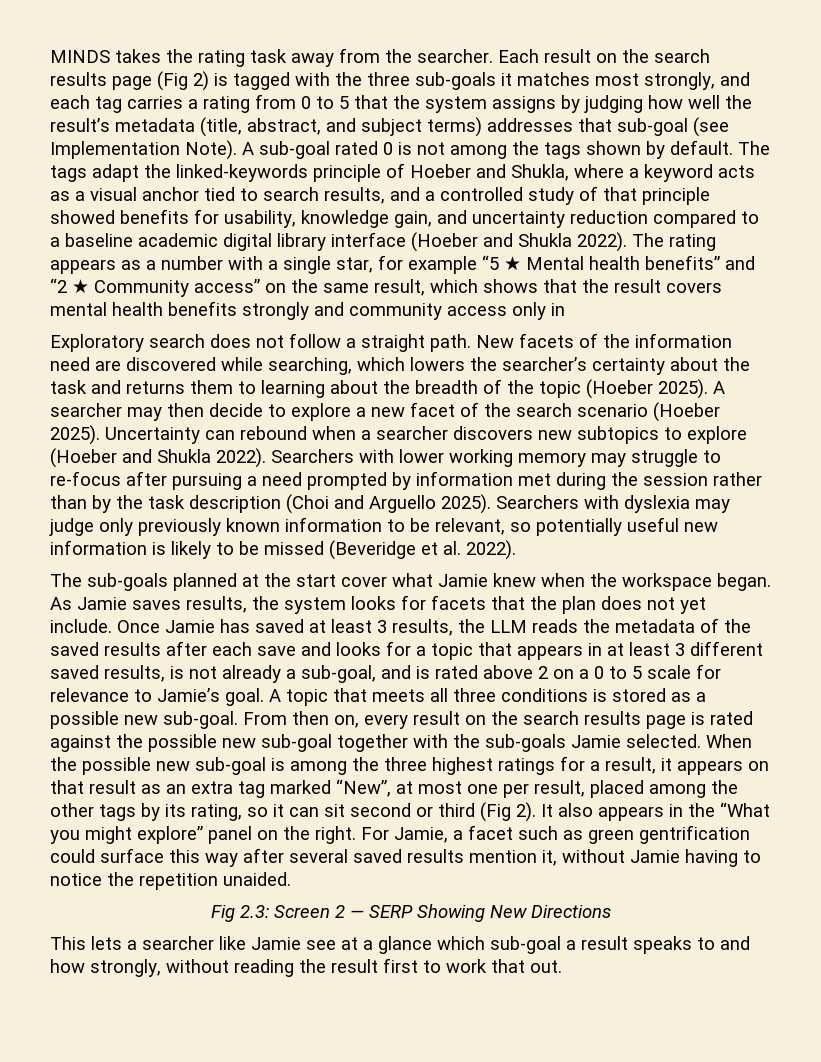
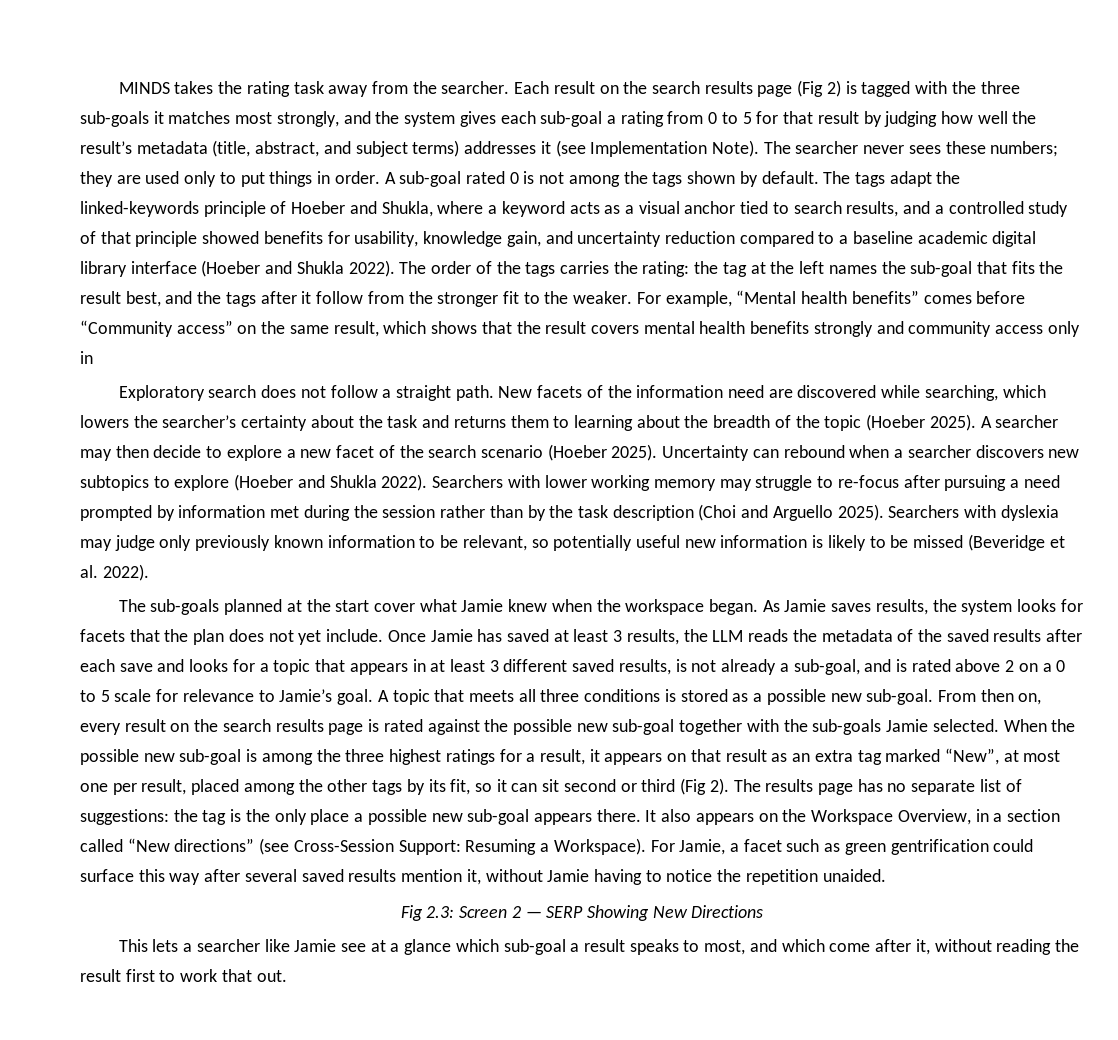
- Each result on the search results page (Fig 2) is tagged with the three sub-goals it matches most strongly, and each tag carries a rating from 0 to 5 that the system assigns by judging how well the result’s metadata (title, abstract, and subject terms) addresses that sub-goal (see Implementation Note).
+ Each result on the search results page (Fig 2) is tagged with the three sub-goals it matches most strongly, and the system gives each sub-goal a rating from 0 to 5 for that result by judging how well the result’s metadata (title, abstract, and subject terms) addresses it (see Implementation Note).
+ The searcher never sees these numbers; they are used only to put things in order.
- The rating appears as a number with a single star, for example “5 ★ Mental health benefits” and “2 ★ Community access” on the same result, which shows that the result covers mental health benefits strongly and community access only in
+ The order of the tags carries the rating: the tag at the left names the sub-goal that fits the result best, and the tags after it follow from the stronger fit to the weaker. For example, “Mental health benefits” comes before “Community access” on the same result, which shows that the result covers mental health benefits strongly and community access only in
- When the possible new sub-goal is among the three highest ratings for a result, it appears on that result as an extra tag marked “New”, at most one per result, placed among the other tags by its rating, so it can sit second or third (Fig 2).
+ When the possible new sub-goal is among the three highest ratings for a result, it appears on that result as an extra tag marked “New”, at most one per result, placed among the other tags by its fit, so it can sit second or third (Fig 2).
- It also appears in the “What you might explore” panel on the right.
+ The results page has no separate list of suggestions: the tag is the only place a possible new sub-goal appears there. It also appears on the Workspace Overview, in a section called “New directions” (see Cross-Session Support: Resuming a Workspace).
- This lets a searcher like Jamie see at a glance which sub-goal a result speaks to and how strongly, without reading the result first to work that out.
+ This lets a searcher like Jamie see at a glance which sub-goal a result speaks to most, and which come after it, without reading the result first to work that out.

